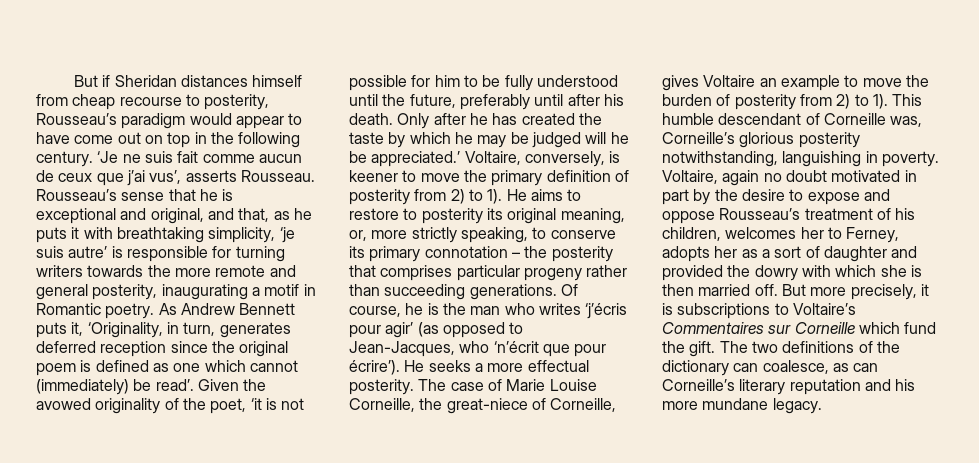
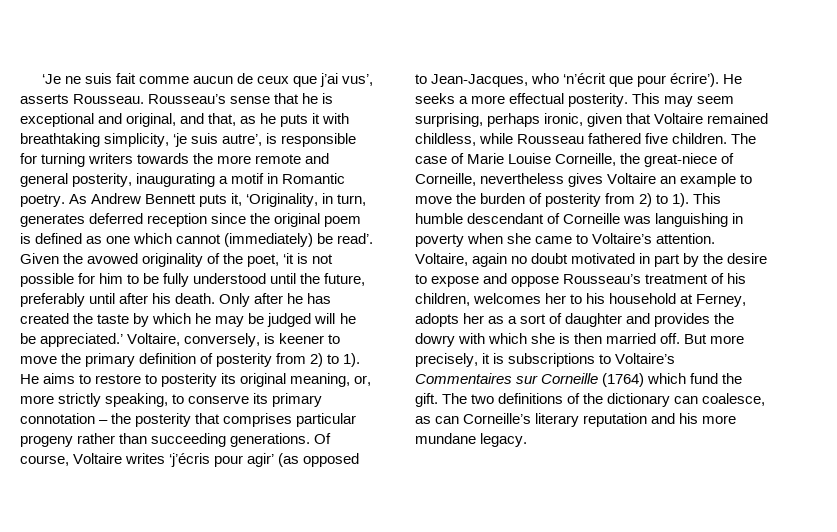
- But if Sheridan distances himself from cheap recourse to posterity, Rousseau’s paradigm would appear to have come out on top in the following century.
- Rousseau’s sense that he is exceptional and original, and that, as he puts it with breathtaking simplicity, ‘je suis autre’ is responsible for turning writers towards the more remote and general posterity, inaugurating a motif in Romantic poetry.
+ Rousseau’s sense that he is exceptional and original, and that, as he puts it with breathtaking simplicity, ‘je suis autre’, is responsible for turning writers towards the more remote and general posterity, inaugurating a motif in Romantic poetry.
- Of course, he is the man who writes ‘j’écris pour agir’ (as opposed to Jean-Jacques, who ‘n’écrit que pour écrire’).
+ Of course, Voltaire writes ‘j’écris pour agir’ (as opposed to Jean-Jacques, who ‘n’écrit que pour écrire’).
+ This may seem surprising, perhaps ironic, given that Voltaire remained childless, while Rousseau fathered five children.
- The case of Marie Louise Corneille, the great-niece of Corneille, gives Voltaire an example to move the burden of posterity from 2) to 1).
+ The case of Marie Louise Corneille, the great-niece of Corneille, nevertheless gives Voltaire an example to move the burden of posterity from 2) to 1).
- This humble descendant of Corneille was, Corneille’s glorious posterity notwithstanding, languishing in poverty.
+ This humble descendant of Corneille was languishing in poverty when she came to Voltaire’s attention.
- Voltaire, again no doubt motivated in part by the desire to expose and oppose Rousseau’s treatment of his children, welcomes her to Ferney, adopts her as a sort of daughter and provided the dowry with which she is then married off.
+ Voltaire, again no doubt motivated in part by the desire to expose and oppose Rousseau’s treatment of his children, welcomes her to his household at Ferney, adopts her as a sort of daughter and provides the dowry with which she is then married off.
- But more precisely, it is subscriptions to Voltaire’s Commentaires sur Corneille which fund the gift.
+ But more precisely, it is subscriptions to Voltaire’s Commentaires sur Corneille (1764) which fund the gift.

